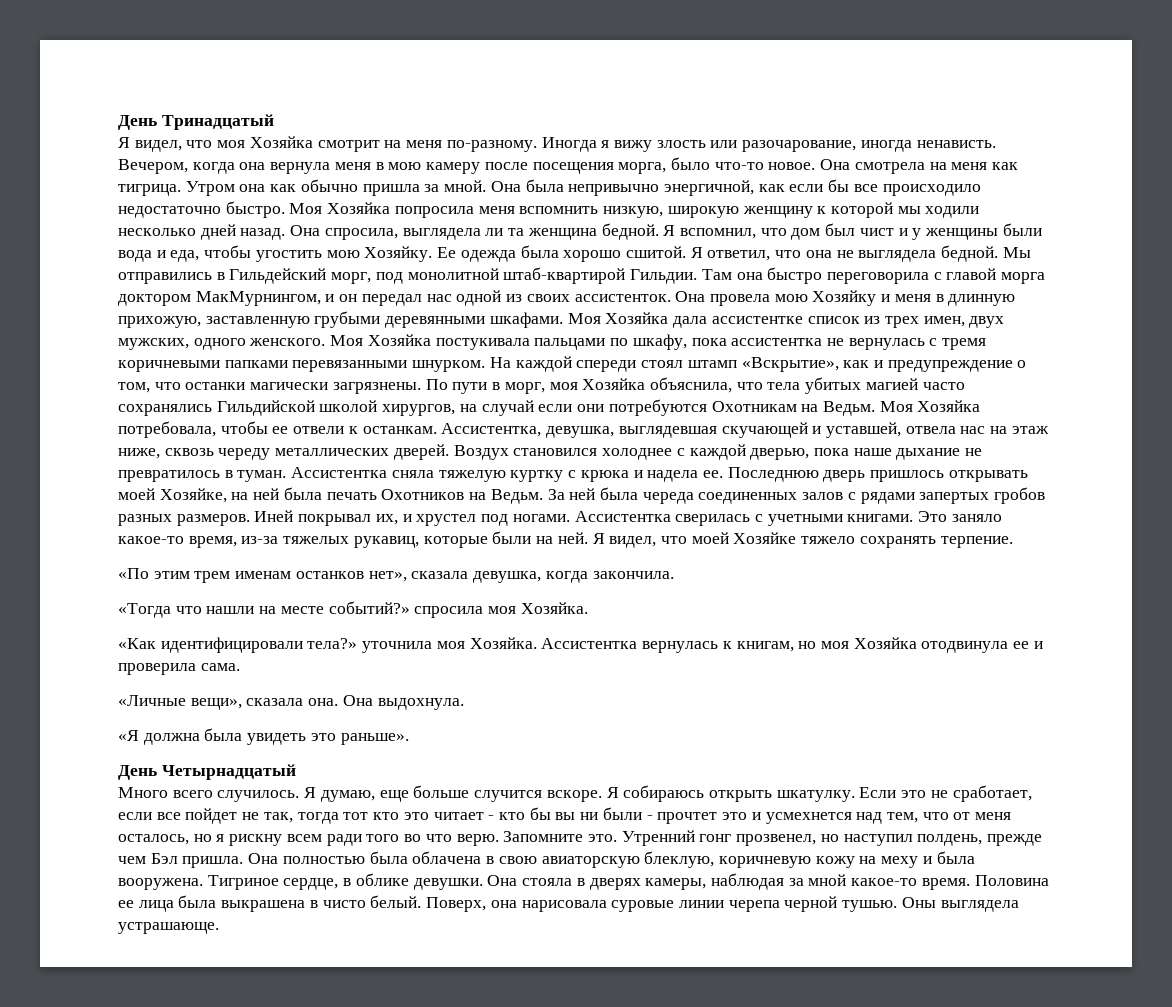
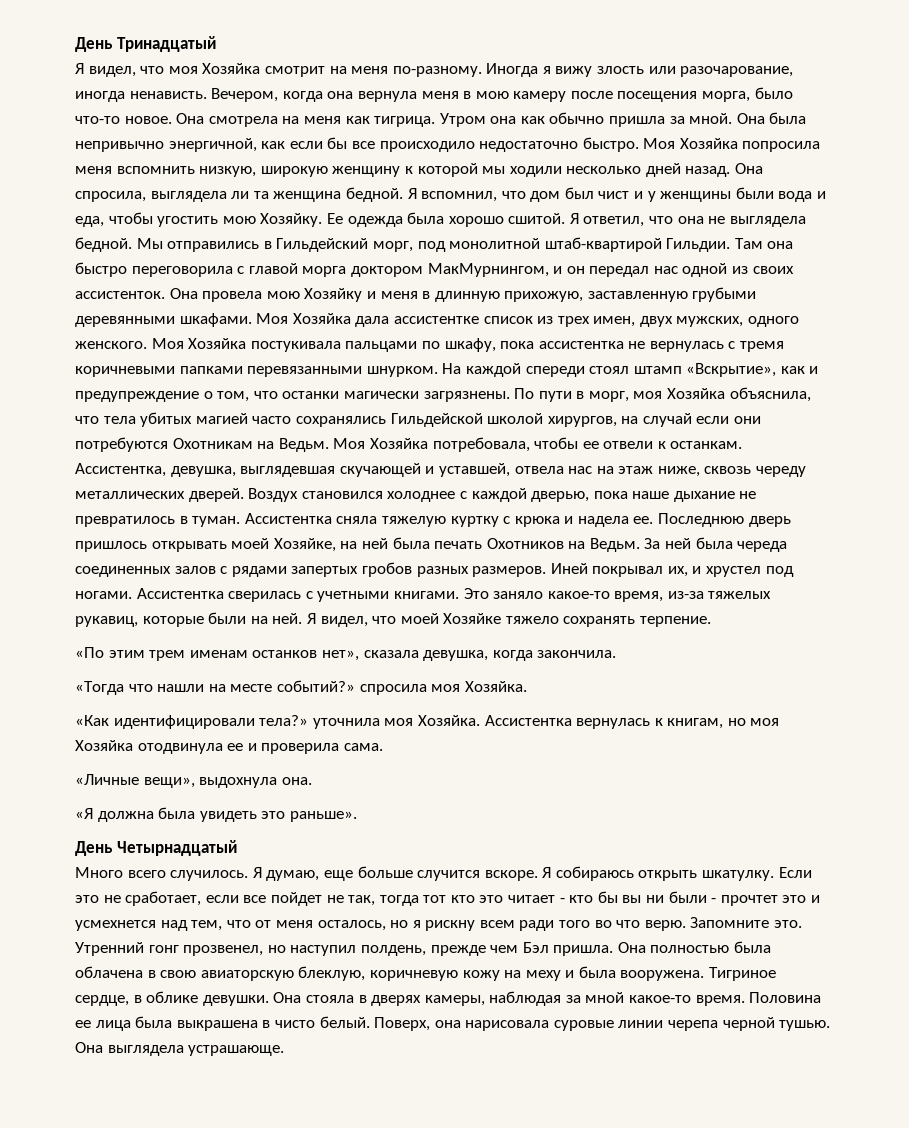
- По пути в морг, моя Хозяйка объяснила, что тела убитых магией часто сохранялись Гильдийской школой хирургов, на случай если они потребуются Охотникам на Ведьм.
+ По пути в морг, моя Хозяйка объяснила, что тела убитых магией часто сохранялись Гильдейской школой хирургов, на случай если они потребуются Охотникам на Ведьм.
- «Личные вещи», сказала она. Она выдохнула.
+ «Личные вещи», выдохнула она.
- Оны выглядела устрашающе.
+ Она выглядела устрашающе.

